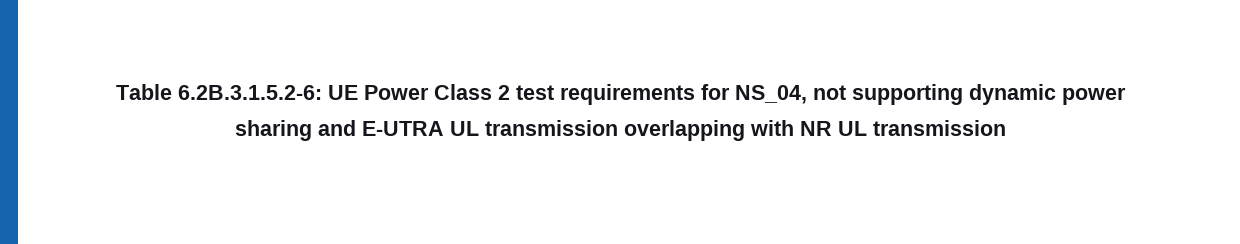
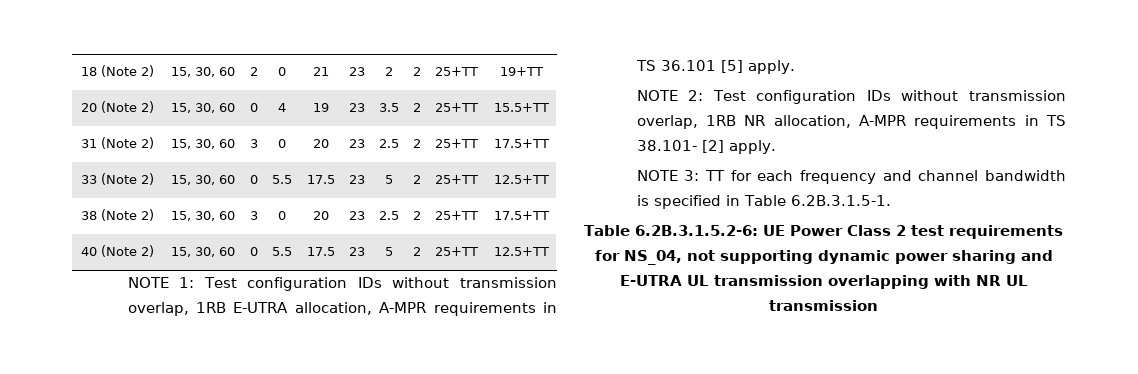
+ 18 (Note 2) | 15, 30, 60 | 2 | 0 | 21 | 23 | 2 | 2 | 25+TT | 19+TT
+ 20 (Note 2) | 15, 30, 60 | 0 | 4 | 19 | 23 | 3.5 | 2 | 25+TT | 15.5+TT
+ 31 (Note 2) | 15, 30, 60 | 3 | 0 | 20 | 23 | 2.5 | 2 | 25+TT | 17.5+TT
+ 33 (Note 2) | 15, 30, 60 | 0 | 5.5 | 17.5 | 23 | 5 | 2 | 25+TT | 12.5+TT
+ 38 (Note 2) | 15, 30, 60 | 3 | 0 | 20 | 23 | 2.5 | 2 | 25+TT | 17.5+TT
+ 40 (Note 2) | 15, 30, 60 | 0 | 5.5 | 17.5 | 23 | 5 | 2 | 25+TT | 12.5+TT
+ NOTE 1: Test configuration IDs without transmission overlap, 1RB E-UTRA allocation, A-MPR requirements in TS 36.101 [5] apply.
+ NOTE 2: Test configuration IDs without transmission overlap, 1RB NR allocation, A-MPR requirements in TS 38.101- [2] apply.
+ NOTE 3: TT for each frequency and channel bandwidth is specified in Table 6.2B.3.1.5-1.

